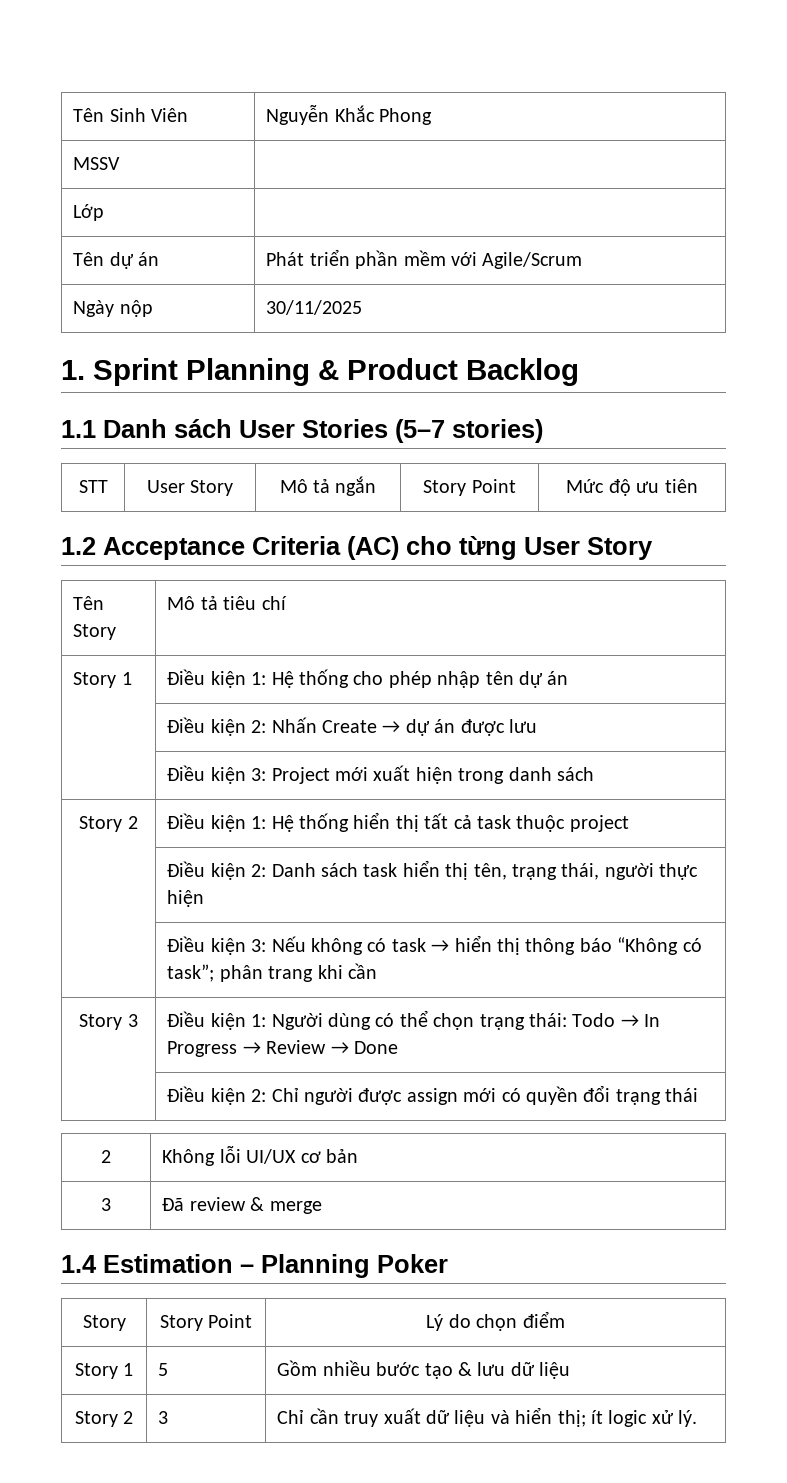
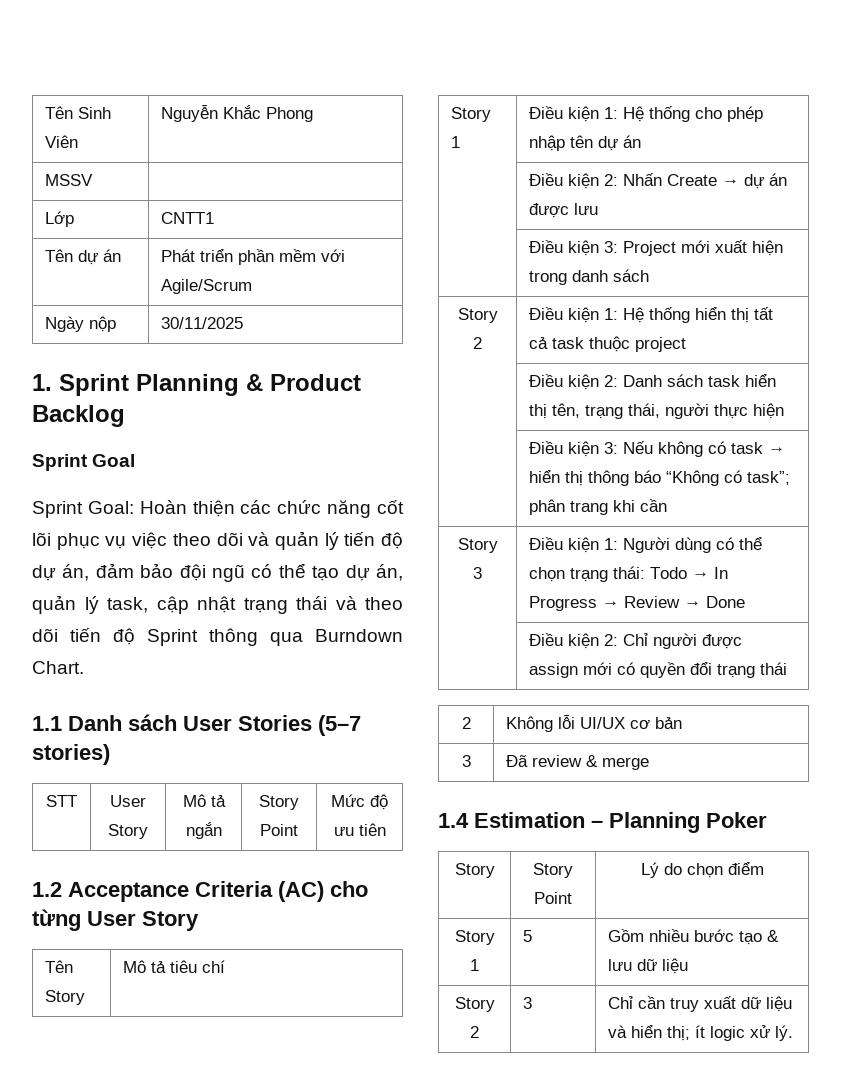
- Lớp |
+ Lớp | CNTT1
+ Sprint Goal
+ Sprint Goal: Hoàn thiện các chức năng cốt lõi phục vụ việc theo dõi và quản lý tiến độ dự án, đảm bảo đội ngũ có thể tạo dự án, quản lý task, cập nhật trạng thái và theo dõi tiến độ Sprint thông qua Burndown Chart.

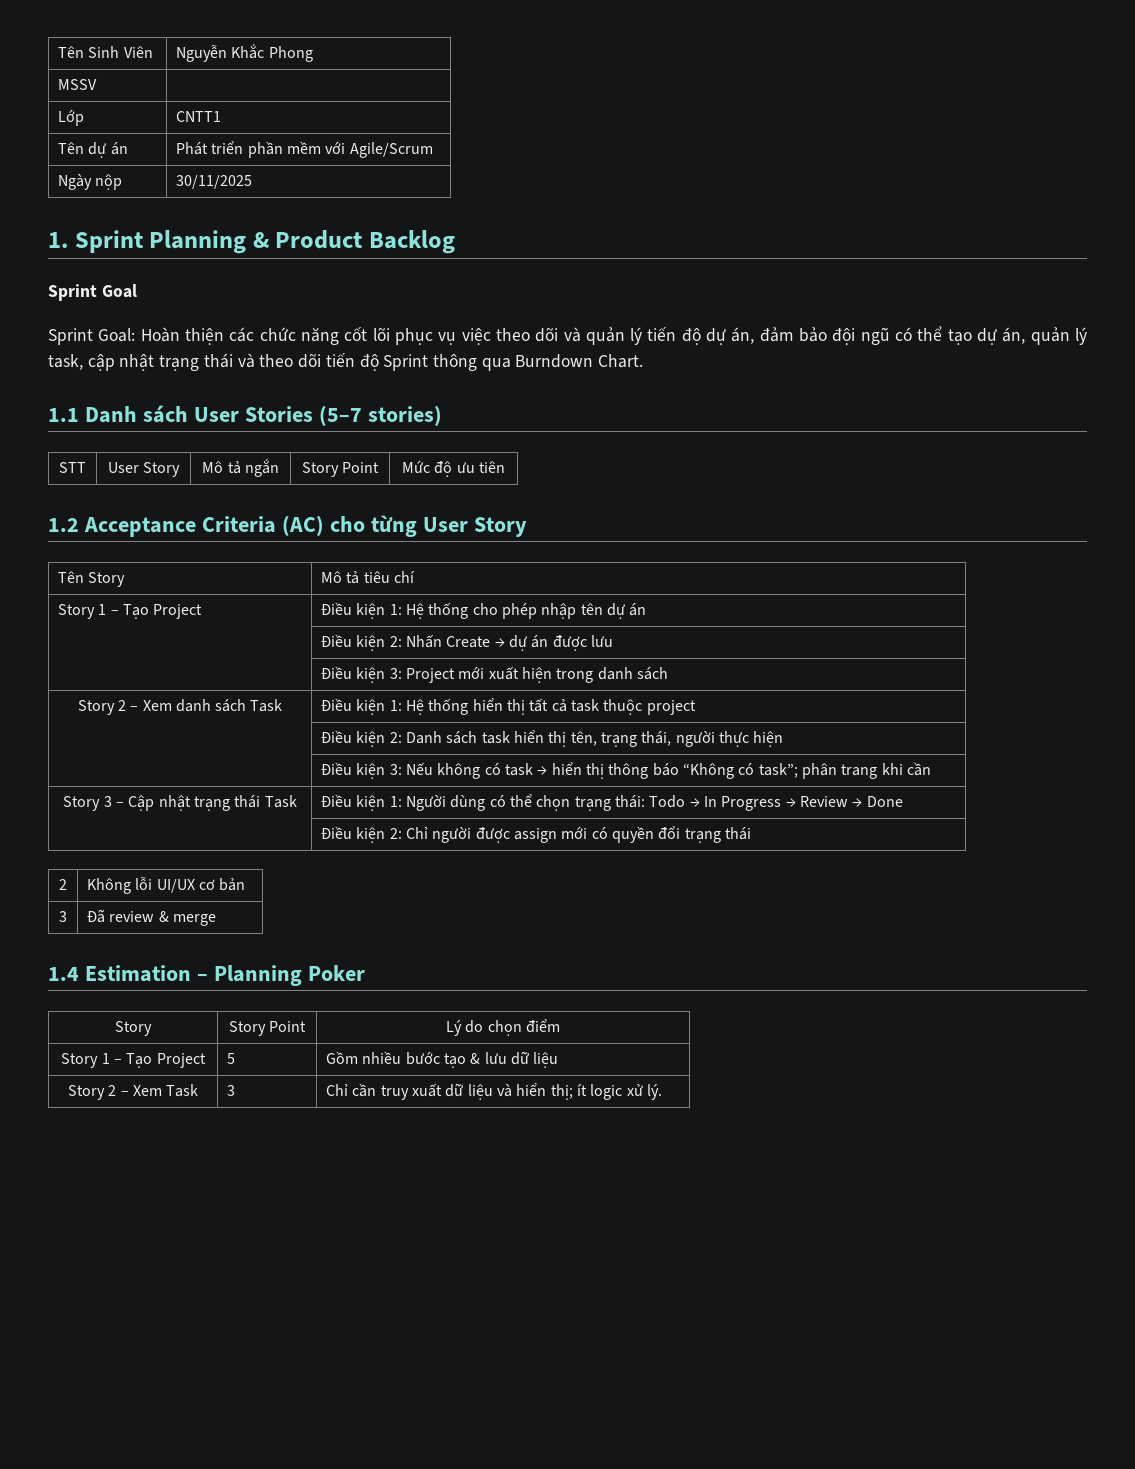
- Story 1 | Điều kiện 1: Hệ thống cho phép nhập tên dự án
+ Story 1 – Tạo Project | Điều kiện 1: Hệ thống cho phép nhập tên dự án
- Story 2 | Điều kiện 1: Hệ thống hiển thị tất cả task thuộc project
+ Story 2 – Xem danh sách Task | Điều kiện 1: Hệ thống hiển thị tất cả task thuộc project
- Story 3 | Điều kiện 1: Người dùng có thể chọn trạng thái: Todo → In Progress → Review → Done
+ Story 3 – Cập nhật trạng thái Task | Điều kiện 1: Người dùng có thể chọn trạng thái: Todo → In Progress → Review → Done
- Story 1 | 5 | Gồm nhiều bước tạo & lưu dữ liệu
+ Story 1 – Tạo Project | 5 | Gồm nhiều bước tạo & lưu dữ liệu
- Story 2 | 3 | Chỉ cần truy xuất dữ liệu và hiển thị; ít logic xử lý.
+ Story 2 – Xem Task | 3 | Chỉ cần truy xuất dữ liệu và hiển thị; ít logic xử lý.

